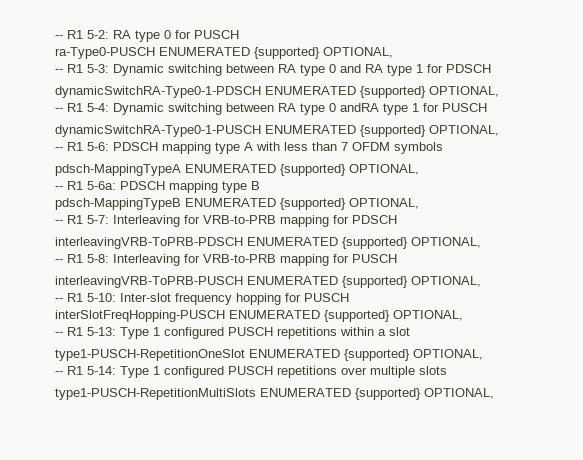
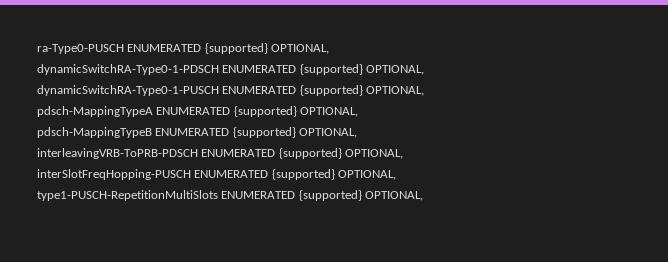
- -- R1 5-2: RA type 0 for PUSCH
  ra-Type0-PUSCH ENUMERATED {supported} OPTIONAL,
- -- R1 5-3: Dynamic switching between RA type 0 and RA type 1 for PDSCH
  dynamicSwitchRA-Type0-1-PDSCH ENUMERATED {supported} OPTIONAL,
- -- R1 5-4: Dynamic switching between RA type 0 andRA type 1 for PUSCH
  dynamicSwitchRA-Type0-1-PUSCH ENUMERATED {supported} OPTIONAL,
- -- R1 5-6: PDSCH mapping type A with less than 7 OFDM symbols
  pdsch-MappingTypeA ENUMERATED {supported} OPTIONAL,
- -- R1 5-6a: PDSCH mapping type B
  pdsch-MappingTypeB ENUMERATED {supported} OPTIONAL,
- -- R1 5-7: Interleaving for VRB-to-PRB mapping for PDSCH
  interleavingVRB-ToPRB-PDSCH ENUMERATED {supported} OPTIONAL,
- -- R1 5-8: Interleaving for VRB-to-PRB mapping for PUSCH
- interleavingVRB-ToPRB-PUSCH ENUMERATED {supported} OPTIONAL,
- -- R1 5-10: Inter-slot frequency hopping for PUSCH
  interSlotFreqHopping-PUSCH ENUMERATED {supported} OPTIONAL,
- -- R1 5-13: Type 1 configured PUSCH repetitions within a slot
- type1-PUSCH-RepetitionOneSlot ENUMERATED {supported} OPTIONAL,
- -- R1 5-14: Type 1 configured PUSCH repetitions over multiple slots

